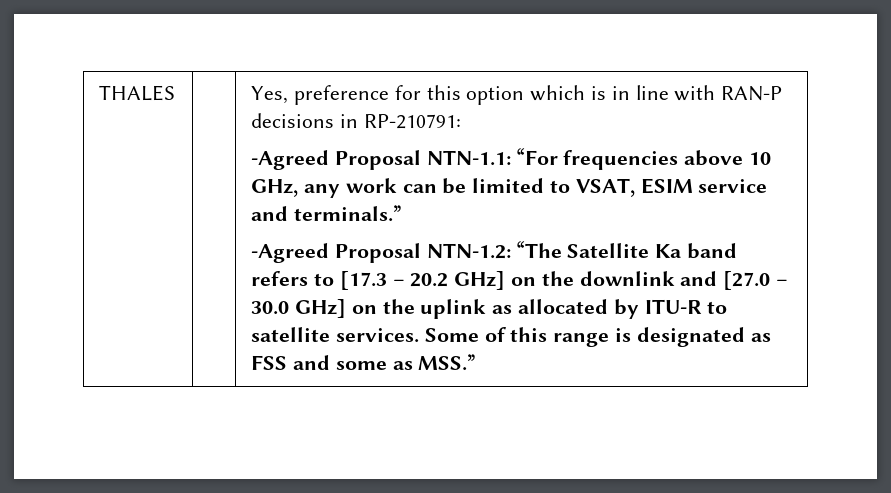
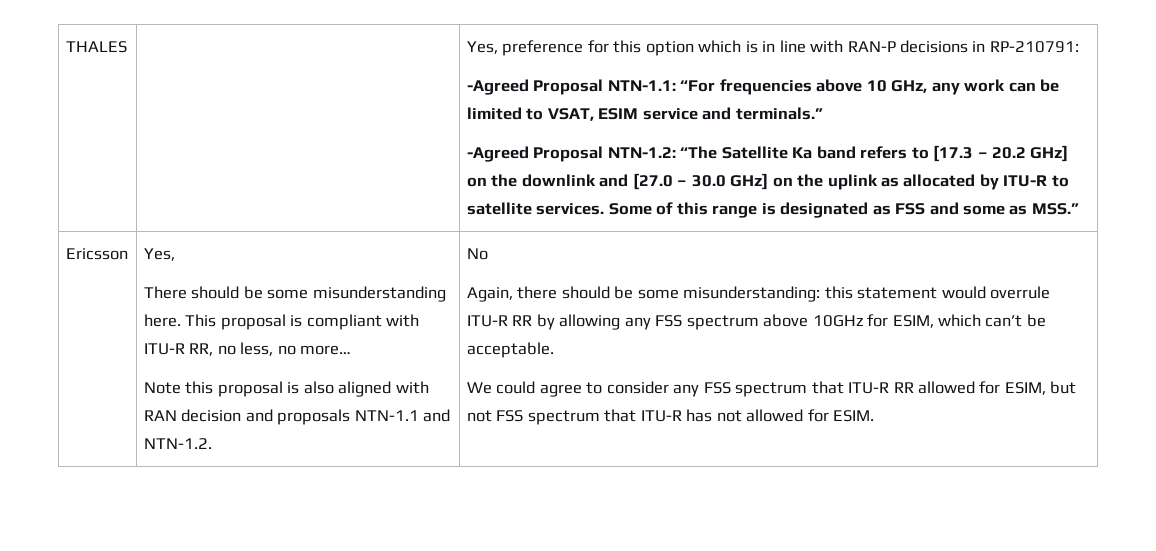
+ Ericsson | Yes,
+ There should be some misunderstanding here. This proposal is compliant with ITU-R RR, no less, no more…
+ Note this proposal is also aligned with RAN decision and proposals NTN-1.1 and NTN-1.2. | No
+ Again, there should be some misunderstanding: this statement would overrule ITU-R RR by allowing any FSS spectrum above 10GHz for ESIM, which can’t be acceptable.
+ We could agree to consider any FSS spectrum that ITU-R RR allowed for ESIM, but not FSS spectrum that ITU-R has not allowed for ESIM.

